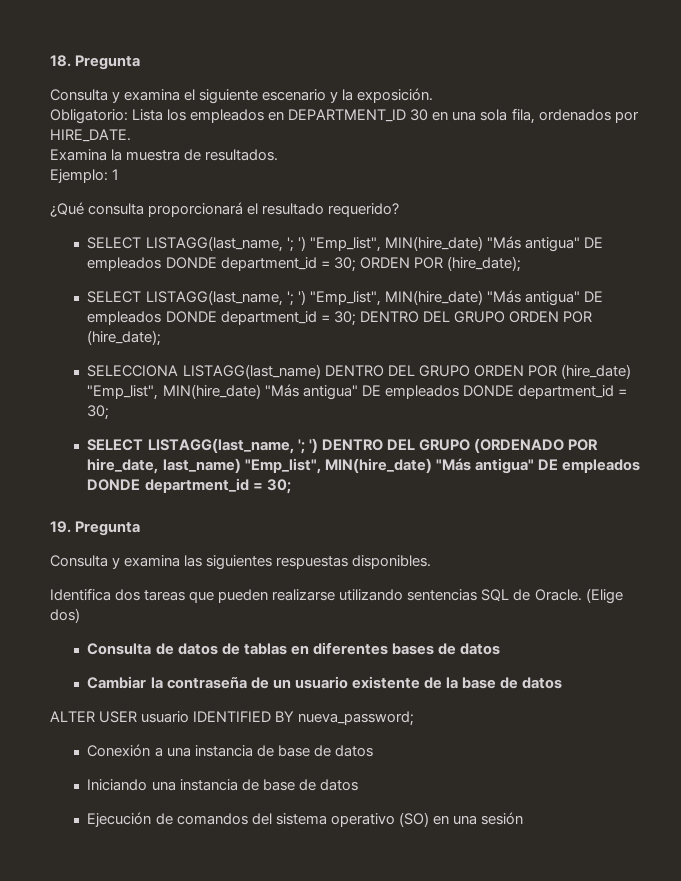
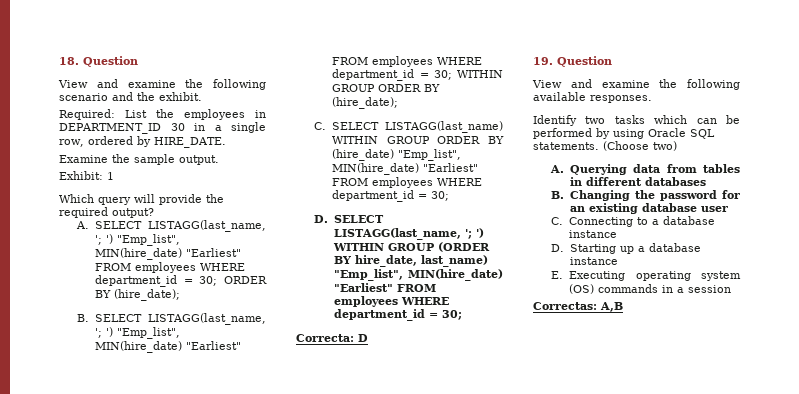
- 18. Pregunta
- Consulta y examina el siguiente escenario y la exposición.
- Obligatorio: Lista los empleados en DEPARTMENT_ID 30 en una sola fila, ordenados por HIRE_DATE.
- Examina la muestra de resultados.
- Ejemplo: 1
- ¿Qué consulta proporcionará el resultado requerido?
- SELECT LISTAGG(last_name, '; ') "Emp_list", MIN(hire_date) "Más antigua" DE empleados DONDE department_id = 30; ORDEN POR (hire_date);
- SELECT LISTAGG(last_name, '; ') "Emp_list", MIN(hire_date) "Más antigua" DE empleados DONDE department_id = 30; DENTRO DEL GRUPO ORDEN POR (hire_date);
- SELECCIONA LISTAGG(last_name) DENTRO DEL GRUPO ORDEN POR (hire_date) "Emp_list", MIN(hire_date) "Más antigua" DE empleados DONDE department_id = 30;
- SELECT LISTAGG(last_name, '; ') DENTRO DEL GRUPO (ORDENADO POR hire_date, last_name) "Emp_list", MIN(hire_date) "Más antigua" DE empleados DONDE department_id = 30;
+ 18. Question
+ View and examine the following scenario and the exhibit.
+ Required: List the employees in DEPARTMENT_ID 30 in a single row, ordered by HIRE_DATE.
+ Examine the sample output.
+ Exhibit: 1
+ Which query will provide the required output?
+ A. SELECT LISTAGG(last_name, '; ') "Emp_list", MIN(hire_date) "Earliest" FROM employees WHERE department_id = 30; ORDER BY (hire_date);
+ B. SELECT LISTAGG(last_name, '; ') "Emp_list", MIN(hire_date) "Earliest" FROM employees WHERE department_id = 30; WITHIN GROUP ORDER BY (hire_date);
+ C. SELECT LISTAGG(last_name) WITHIN GROUP ORDER BY (hire_date) "Emp_list", MIN(hire_date) "Earliest" FROM employees WHERE department_id = 30;
+ D. SELECT LISTAGG(last_name, '; ') WITHIN GROUP (ORDER BY hire_date, last_name) "Emp_list", MIN(hire_date) "Earliest" FROM employees WHERE department_id = 30;
+ Correcta: D
- 19. Pregunta
- Consulta y examina las siguientes respuestas disponibles.
- Identifica dos tareas que pueden realizarse utilizando sentencias SQL de Oracle. (Elige dos)
- Consulta de datos de tablas en diferentes bases de datos
- Cambiar la contraseña de un usuario existente de la base de datos
- ALTER USER usuario IDENTIFIED BY nueva_password;
- Conexión a una instancia de base de datos
- Iniciando una instancia de base de datos
- Ejecución de comandos del sistema operativo (SO) en una sesión
+ 19. Question
+ View and examine the following available responses.
+ Identify two tasks which can be performed by using Oracle SQL statements. (Choose two)
+ A. Querying data from tables in different databases
+ B. Changing the password for an existing database user
+ C. Connecting to a database instance
+ D. Starting up a database instance
+ E. Executing operating system (OS) commands in a session
+ Correctas: A,B

